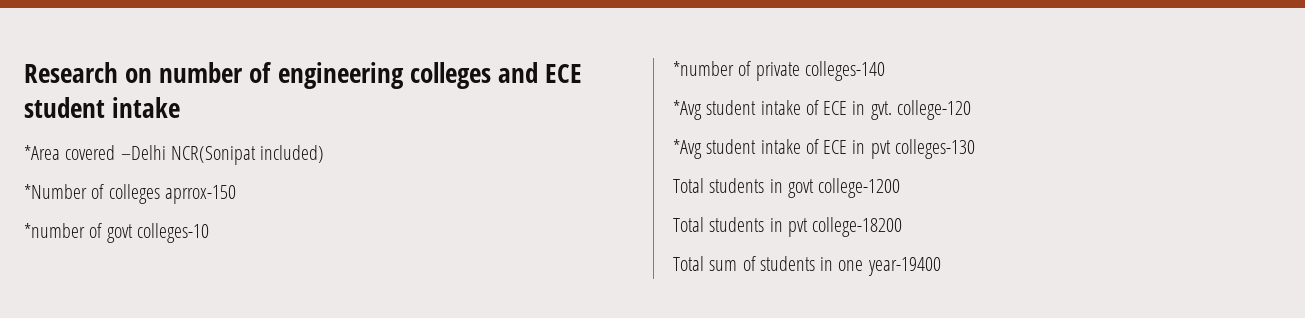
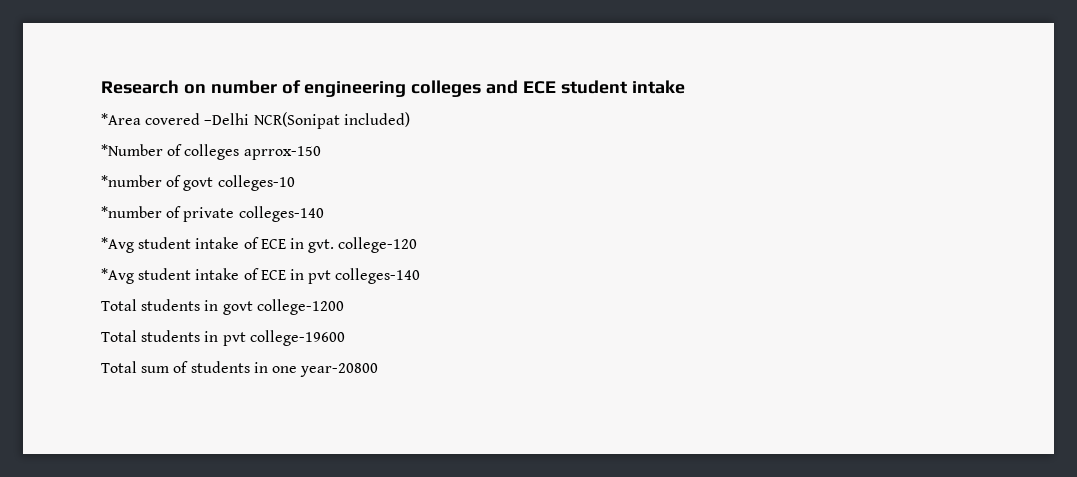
- *Avg student intake of ECE in pvt colleges-130
+ *Avg student intake of ECE in pvt colleges-140
- Total students in pvt college-18200
+ Total students in pvt college-19600
- Total sum of students in one year-19400
+ Total sum of students in one year-20800

